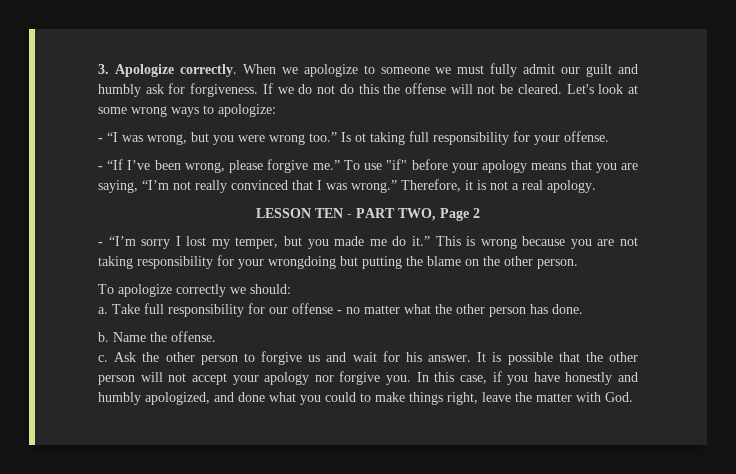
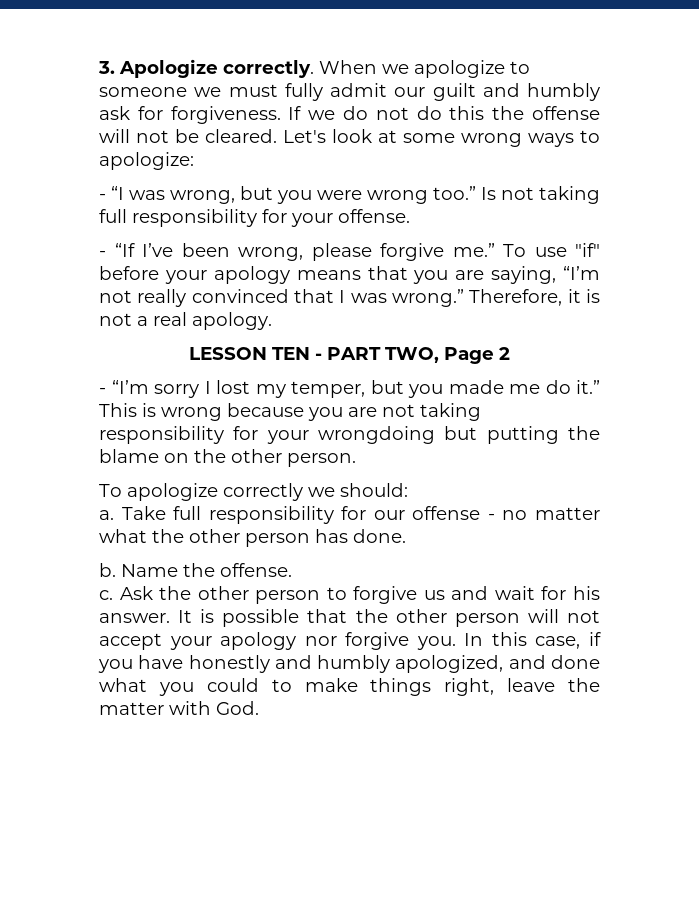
- Is ot taking full responsibility for your offense.
+ Is not taking full responsibility for your offense.

